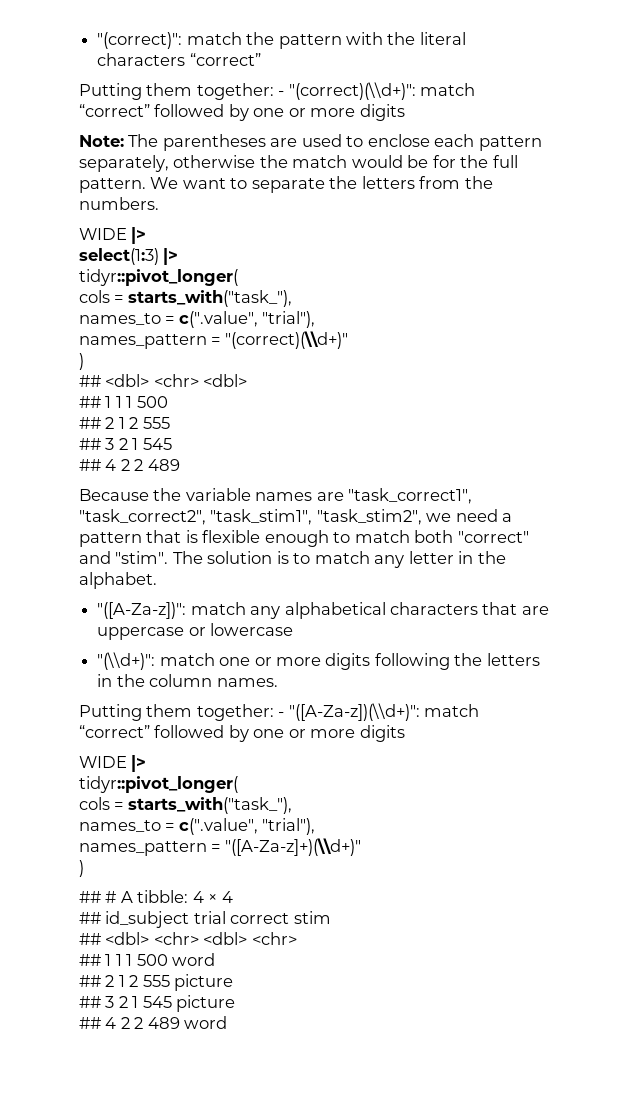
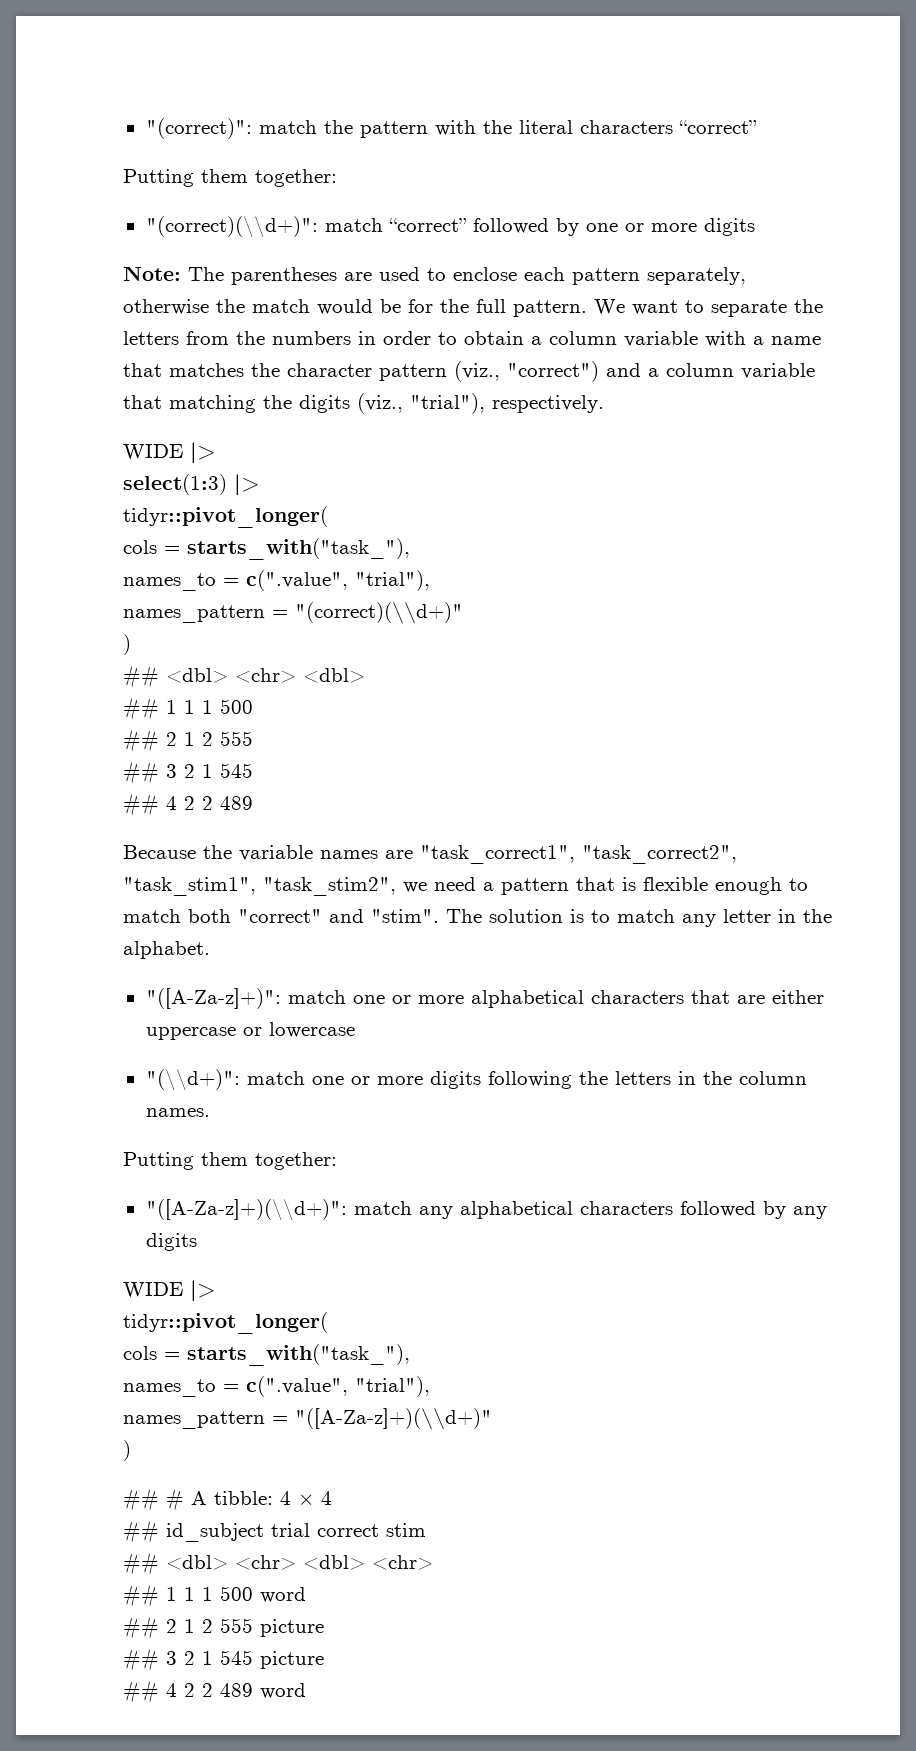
  "(correct)": match the pattern with the literal characters “correct”
- Putting them together: - "(correct)(\\d+)": match “correct” followed by one or more digits
+ Putting them together:
+ "(correct)(\\d+)": match “correct” followed by one or more digits
- We want to separate the letters from the numbers.
+ We want to separate the letters from the numbers in order to obtain a column variable with a name that matches the character pattern (viz., "correct") and a column variable that matching the digits (viz., "trial"), respectively.
- "([A-Za-z])": match any alphabetical characters that are uppercase or lowercase
+ "([A-Za-z]+)": match one or more alphabetical characters that are either uppercase or lowercase
  "(\\d+)": match one or more digits following the letters in the column names.
- Putting them together: - "([A-Za-z])(\\d+)": match “correct” followed by one or more digits
+ Putting them together:
+ "([A-Za-z]+)(\\d+)": match any alphabetical characters followed by any digits

